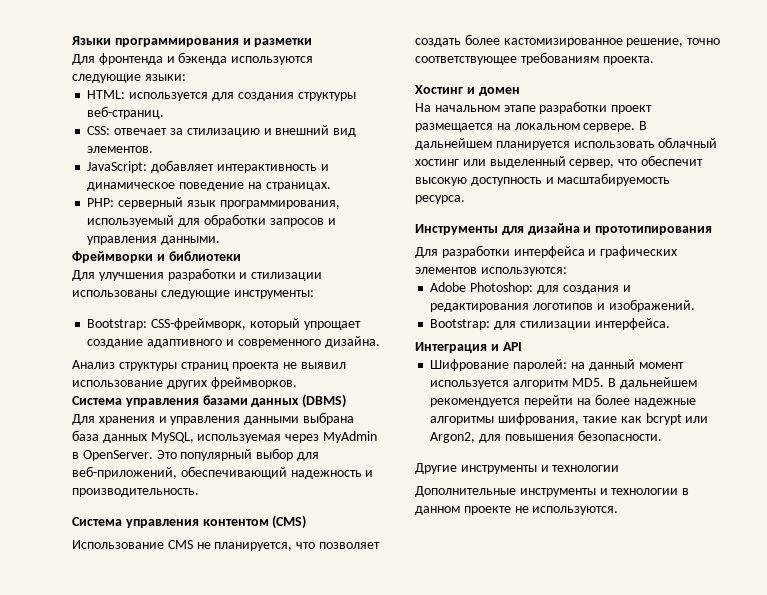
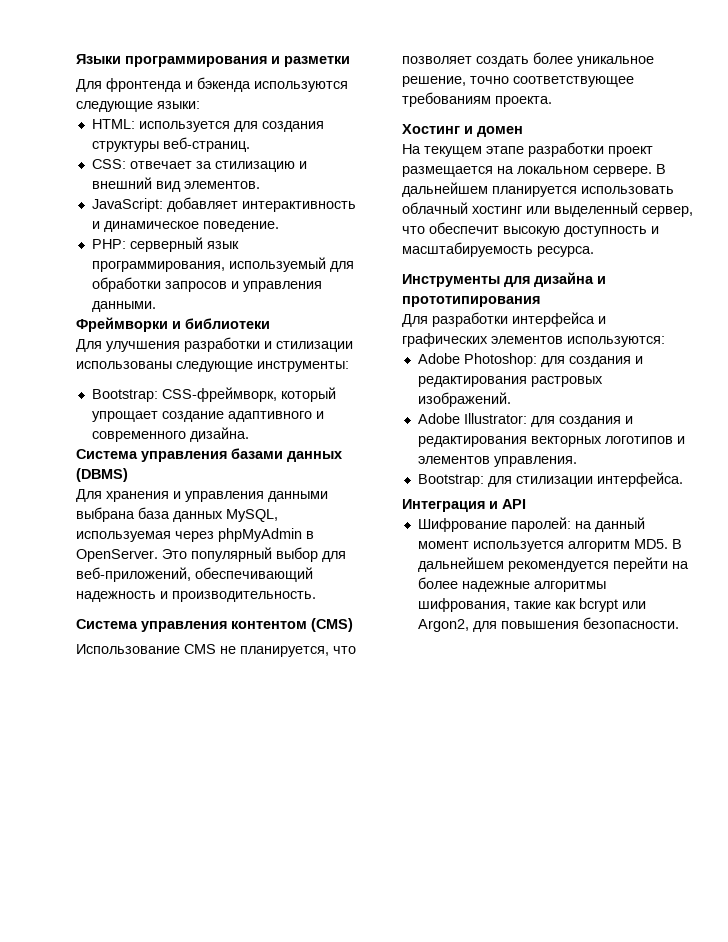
- JavaScript: добавляет интерактивность и динамическое поведение на страницах.
+ JavaScript: добавляет интерактивность и динамическое поведение.
- Анализ структуры страниц проекта не выявил использование других фреймворков.
- Для хранения и управления данными выбрана база данных MySQL, используемая через MyAdmin в OpenServer.
+ Для хранения и управления данными выбрана база данных MySQL, используемая через phpMyAdmin в OpenServer.
- Использование CMS не планируется, что позволяет создать более кастомизированное решение, точно соответствующее требованиям проекта.
+ Использование CMS не планируется, что позволяет создать более уникальное решение, точно соответствующее требованиям проекта.
- На начальном этапе разработки проект размещается на локальном сервере.
+ На текущем этапе разработки проект размещается на локальном сервере.
- Adobe Photoshop: для создания и редактирования логотипов и изображений.
+ Adobe Photoshop: для создания и редактирования растровых изображений.
+ Adobe Illustrator: для создания и редактирования векторных логотипов и элементов управления.
- Другие инструменты и технологии
- Дополнительные инструменты и технологии в данном проекте не используются.

